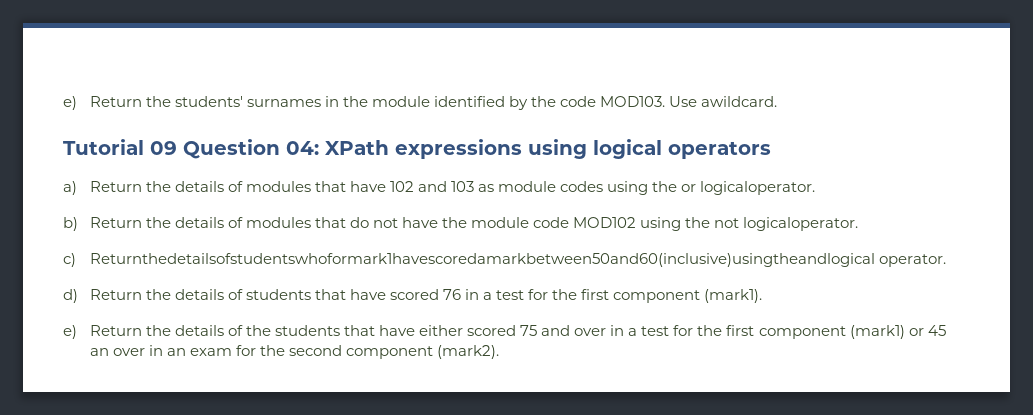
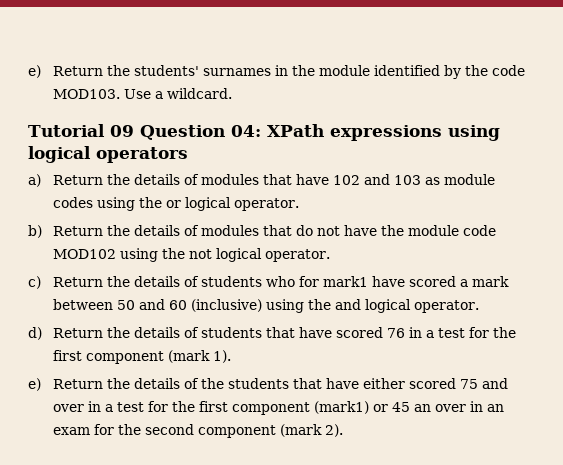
- Use awildcard.
+ Use a wildcard.
- a) Return the details of modules that have 102 and 103 as module codes using the or logicaloperator.
+ a) Return the details of modules that have 102 and 103 as module codes using the or logical operator.
- b) Return the details of modules that do not have the module code MOD102 using the not logicaloperator.
+ b) Return the details of modules that do not have the module code MOD102 using the not logical operator.
- c) Returnthedetailsofstudentswhoformark1havescoredamarkbetween50and60(inclusive)usingtheandlogical operator.
+ c) Return the details of students who for mark1 have scored a mark between 50 and 60 (inclusive) using the and logical operator.
- d) Return the details of students that have scored 76 in a test for the first component (mark1).
+ d) Return the details of students that have scored 76 in a test for the first component (mark 1).
- e) Return the details of the students that have either scored 75 and over in a test for the first component (mark1) or 45 an over in an exam for the second component (mark2).
+ e) Return the details of the students that have either scored 75 and over in a test for the first component (mark1) or 45 an over in an exam for the second component (mark 2).

